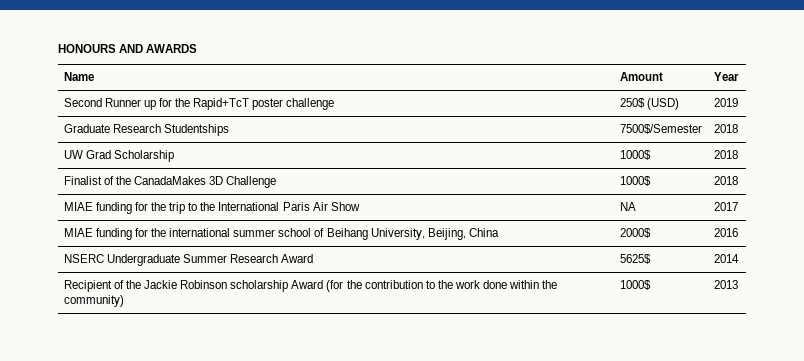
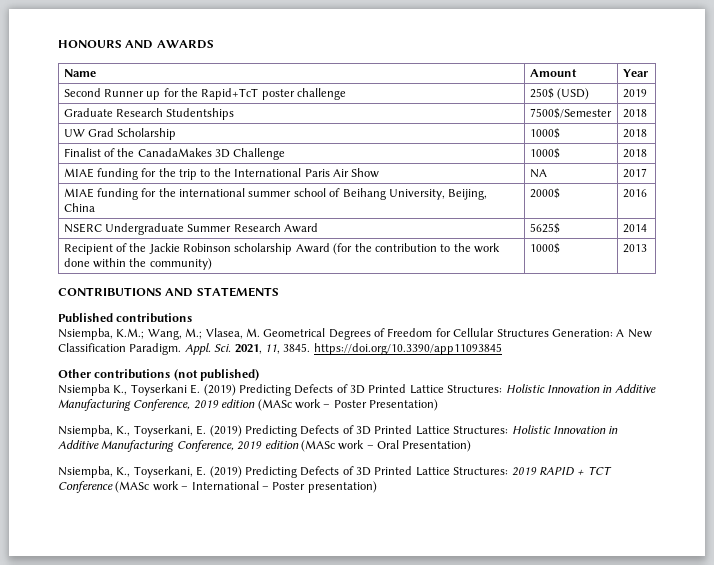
+ CONTRIBUTIONS AND STATEMENTS
+ Published contributions
+ Nsiempba, K.M.; Wang, M.; Vlasea, M. Geometrical Degrees of Freedom for Cellular Structures Generation: A New Classification Paradigm. Appl. Sci. 2021, 11, 3845. https://doi.org/10.3390/app11093845
+ Other contributions (not published)
+ Nsiempba K., Toyserkani E. (2019) Predicting Defects of 3D Printed Lattice Structures: Holistic Innovation in Additive Manufacturing Conference, 2019 edition (MASc work – Poster Presentation)
+ Nsiempba, K., Toyserkani, E. (2019) Predicting Defects of 3D Printed Lattice Structures: Holistic Innovation in Additive Manufacturing Conference, 2019 edition (MASc work – Oral Presentation)
+ Nsiempba, K., Toyserkani, E. (2019) Predicting Defects of 3D Printed Lattice Structures: 2019 RAPID + TCT Conference (MASc work – International – Poster presentation)

